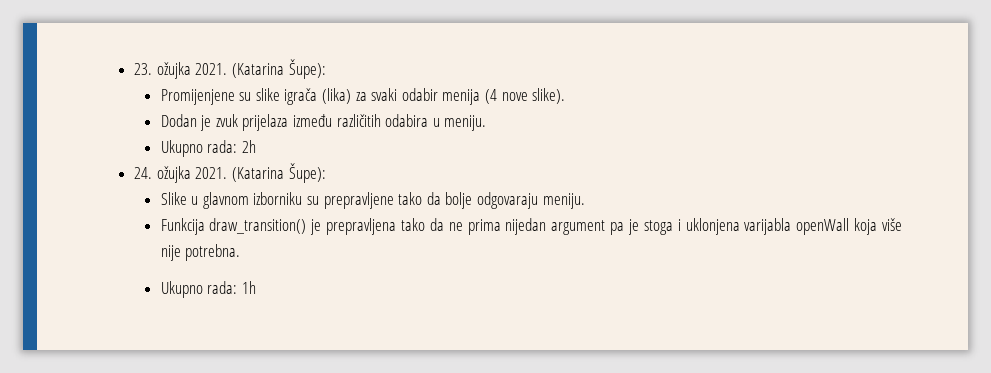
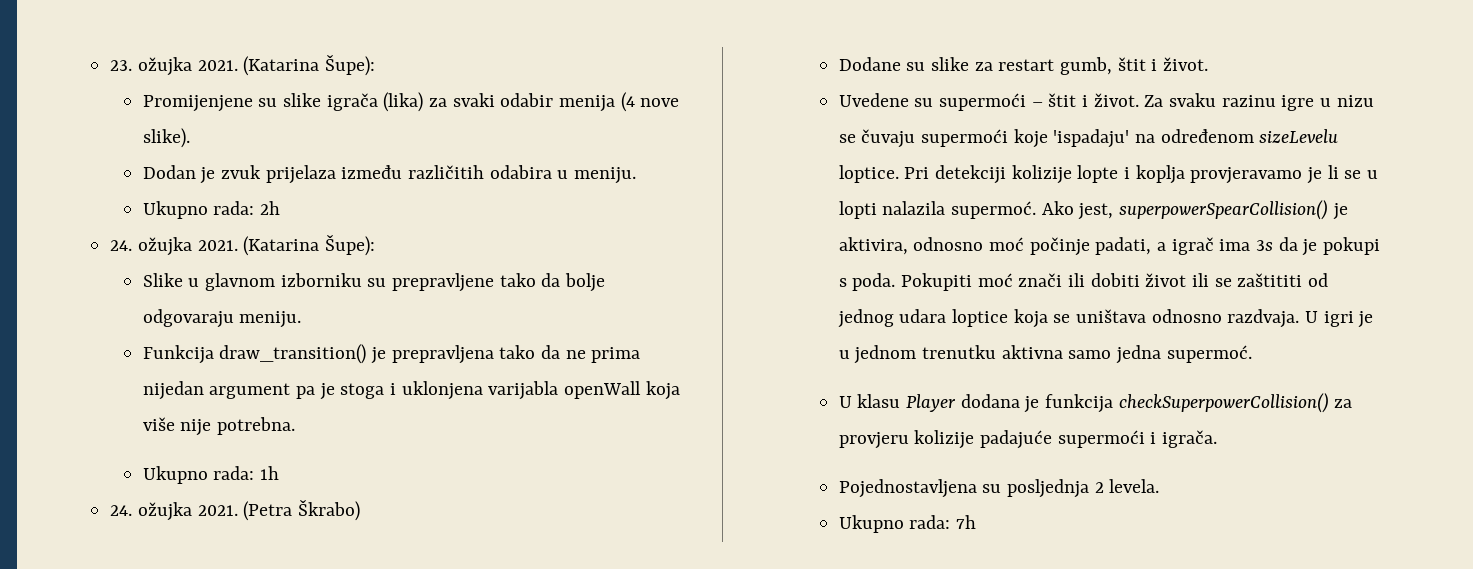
+ 24. ožujka 2021. (Petra Škrabo)
+ Dodane su slike za restart gumb, štit i život.
+ Uvedene su supermoći – štit i život. Za svaku razinu igre u nizu se čuvaju supermoći koje 'ispadaju' na određenom sizeLevelu loptice. Pri detekciji kolizije lopte i koplja provjeravamo je li se u lopti nalazila supermoć. Ako jest, superpowerSpearCollision() je aktivira, odnosno moć počinje padati, a igrač ima 3s da je pokupi s poda. Pokupiti moć znači ili dobiti život ili se zaštititi od jednog udara loptice koja se uništava odnosno razdvaja. U igri je u jednom trenutku aktivna samo jedna supermoć.
+ U klasu Player dodana je funkcija checkSuperpowerCollision() za provjeru kolizije padajuće supermoći i igrača.
+ Pojednostavljena su posljednja 2 levela.
+ Ukupno rada: 7h

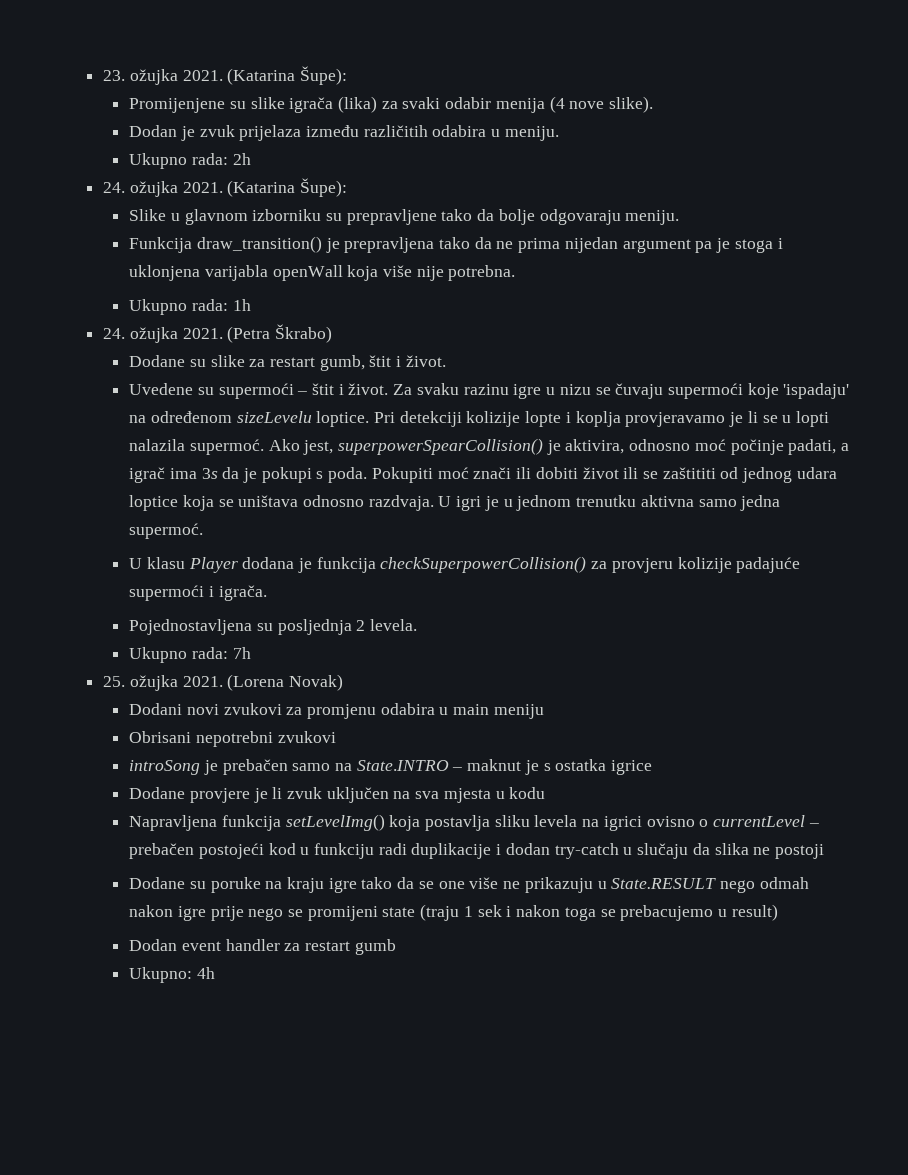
+ 25. ožujka 2021. (Lorena Novak)
+ Dodani novi zvukovi za promjenu odabira u main meniju
+ Obrisani nepotrebni zvukovi
+ introSong je prebačen samo na State.INTRO – maknut je s ostatka igrice
+ Dodane provjere je li zvuk uključen na sva mjesta u kodu
+ Napravljena funkcija setLevelImg() koja postavlja sliku levela na igrici ovisno o currentLevel – prebačen postojeći kod u funkciju radi duplikacije i dodan try-catch u slučaju da slika ne postoji
+ Dodane su poruke na kraju igre tako da se one više ne prikazuju u State.RESULT nego odmah nakon igre prije nego se promijeni state (traju 1 sek i nakon toga se prebacujemo u result)
+ Dodan event handler za restart gumb
+ Ukupno: 4h

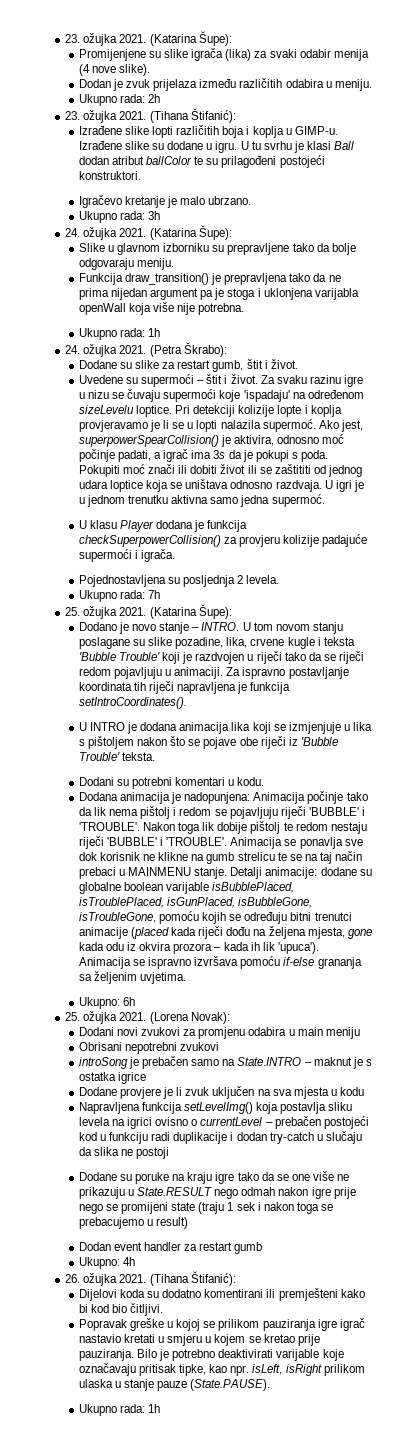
+ 23. ožujka 2021. (Tihana Štifanić):
+ Izrađene slike lopti različitih boja i koplja u GIMP-u. Izrađene slike su dodane u igru. U tu svrhu je klasi Ball dodan atribut ballColor te su prilagođeni postojeći konstruktori.
+ Igračevo kretanje je malo ubrzano.
+ Ukupno rada: 3h
- (Petra Škrabo)
+ (Petra Škrabo):
+ 25. ožujka 2021. (Katarina Šupe):
+ Dodano je novo stanje – INTRO. U tom novom stanju poslagane su slike pozadine, lika, crvene kugle i teksta 'Bubble Trouble' koji je razdvojen u riječi tako da se riječi redom pojavljuju u animaciji. Za ispravno postavljanje koordinata tih riječi napravljena je funkcija setIntroCoordinates().
+ U INTRO je dodana animacija lika koji se izmjenjuje u lika s pištoljem nakon što se pojave obe riječi iz 'Bubble Trouble' teksta.
+ Dodani su potrebni komentari u kodu.
+ Dodana animacija je nadopunjena: Animacija počinje tako da lik nema pištolj i redom se pojavljuju riječi 'BUBBLE' i 'TROUBLE'. Nakon toga lik dobije pištolj te redom nestaju riječi 'BUBBLE' i 'TROUBLE'. Animacija se ponavlja sve dok korisnik ne klikne na gumb strelicu te se na taj način prebaci u MAINMENU stanje. Detalji animacije: dodane su globalne boolean varijable isBubblePlaced, isTroublePlaced, isGunPlaced, isBubbleGone, isTroubleGone, pomoću kojih se određuju bitni trenutci animacije (placed kada riječi dođu na željena mjesta, gone kada odu iz okvira prozora – kada ih lik 'upuca'). Animacija se ispravno izvršava pomoću if-else grananja sa željenim uvjetima.
+ Ukupno: 6h
- (Lorena Novak)
+ (Lorena Novak):
+ 26. ožujka 2021. (Tihana Štifanić):
+ Dijelovi koda su dodatno komentirani ili premješteni kako bi kod bio čitljivi.
+ Popravak greške u kojoj se prilikom pauziranja igre igrač nastavio kretati u smjeru u kojem se kretao prije pauziranja. Bilo je potrebno deaktivirati varijable koje označavaju pritisak tipke, kao npr. isLeft, isRight prilikom ulaska u stanje pauze (State.PAUSE).
+ Ukupno rada: 1h

